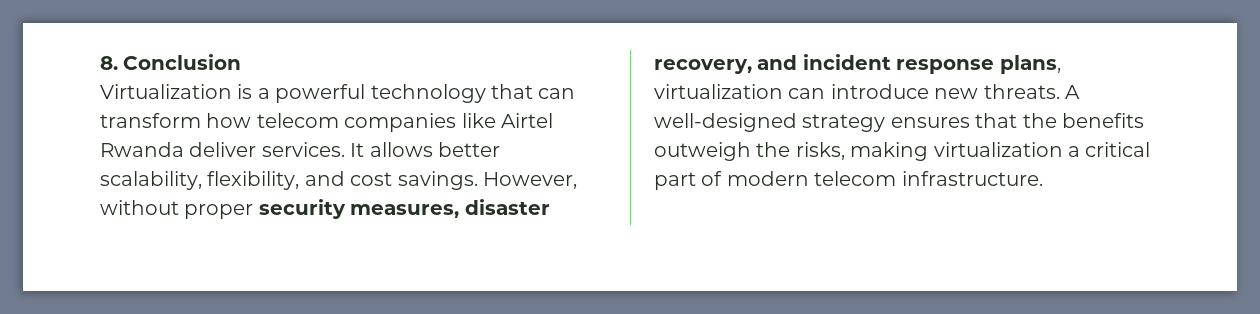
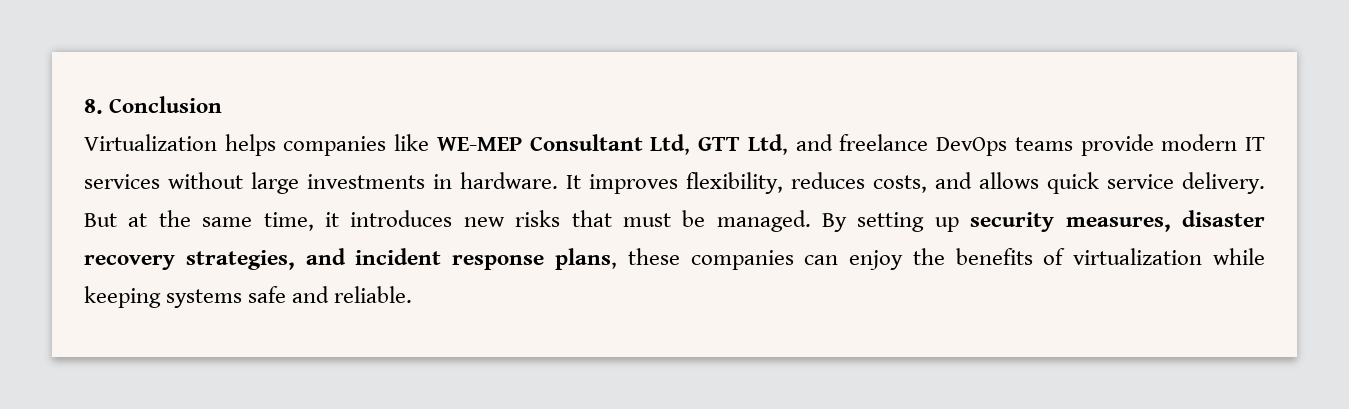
- Virtualization is a powerful technology that can transform how telecom companies like Airtel Rwanda deliver services. It allows better scalability, flexibility, and cost savings. However, without proper security measures, disaster recovery, and incident response plans, virtualization can introduce new threats. A well-designed strategy ensures that the benefits outweigh the risks, making virtualization a critical part of modern telecom infrastructure.
+ Virtualization helps companies like WE-MEP Consultant Ltd, GTT Ltd, and freelance DevOps teams provide modern IT services without large investments in hardware. It improves flexibility, reduces costs, and allows quick service delivery. But at the same time, it introduces new risks that must be managed. By setting up security measures, disaster recovery strategies, and incident response plans, these companies can enjoy the benefits of virtualization while keeping systems safe and reliable.

